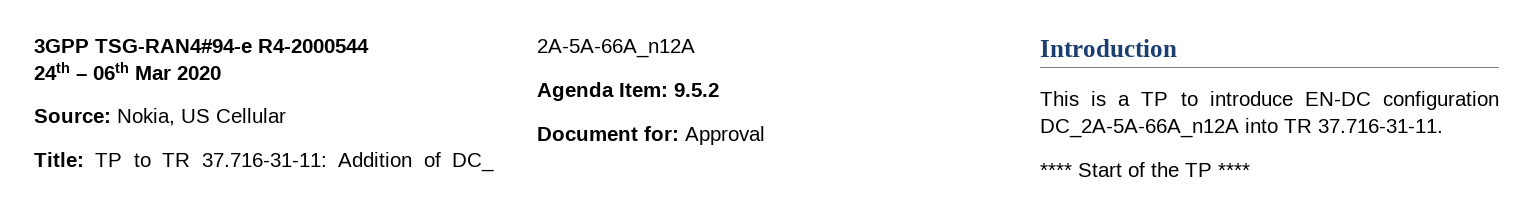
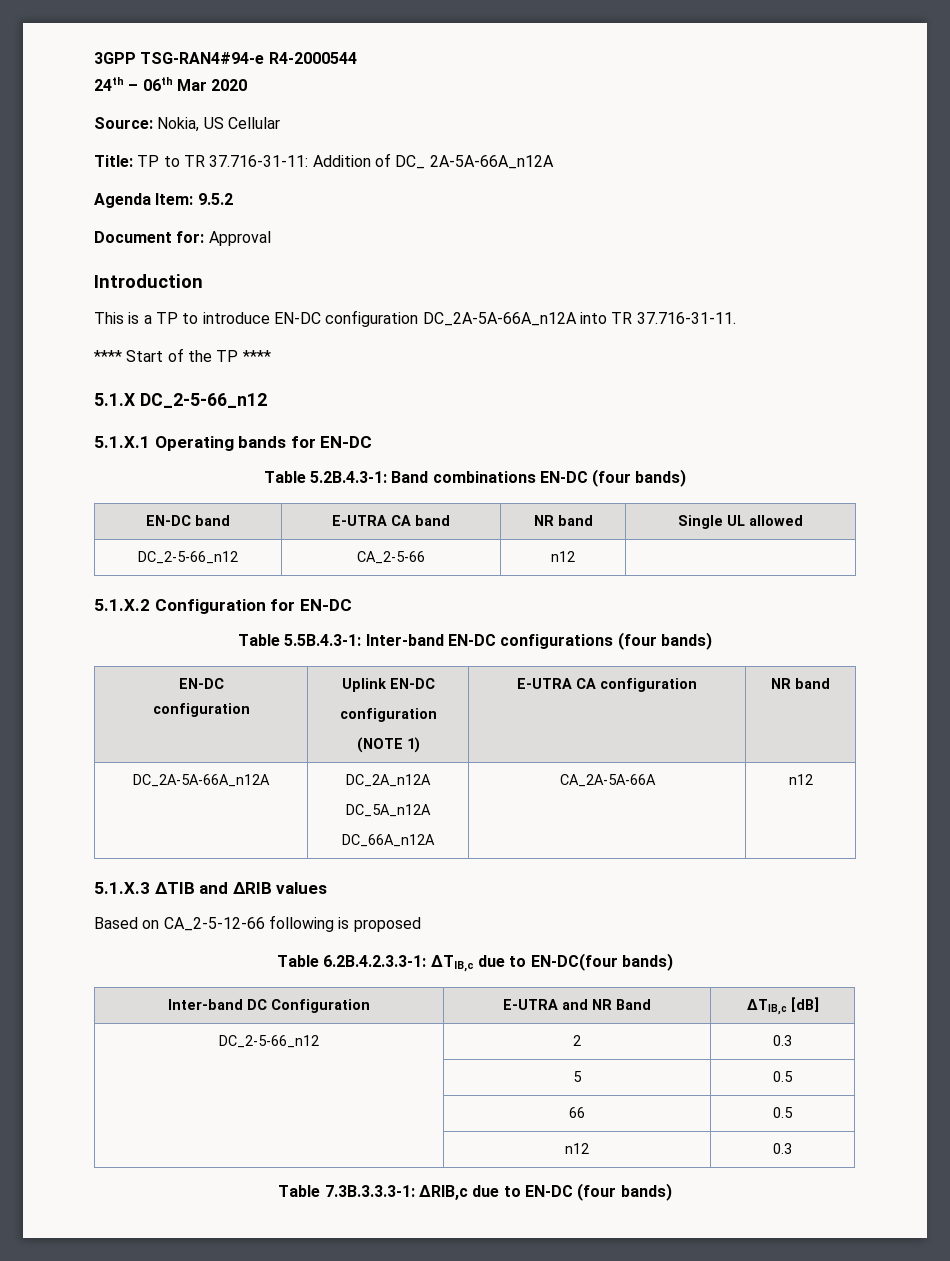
+ 5.1.X DC_2-5-66_n12
+ 5.1.X.1 Operating bands for EN-DC
+ Table 5.2B.4.3-1: Band combinations EN-DC (four bands)
+ EN-DC band | E-UTRA CA band | NR band | Single UL allowed
+ DC_2-5-66_n12 | CA_2-5-66 | n12 |
+ 5.1.X.2 Configuration for EN-DC
+ Table 5.5B.4.3-1: Inter-band EN-DC configurations (four bands)
+ EN-DC
+ configuration | Uplink EN-DC
+ configuration
+ (NOTE 1) | E-UTRA CA configuration | NR band
+ DC_2A-5A-66A_n12A | DC_2A_n12A
+ DC_5A_n12A
+ DC_66A_n12A | CA_2A-5A-66A | n12
+ 5.1.X.3 ∆TIB and ∆RIB values
+ Based on CA_2-5-12-66 following is proposed
+ Table 6.2B.4.2.3.3-1: ΔTIB,c due to EN-DC(four bands)
+ Inter-band DC Configuration | E-UTRA and NR Band | ΔTIB,c [dB]
+ DC_2-5-66_n12 | 2 | 0.3
+ | 5 | 0.5
+ | 66 | 0.5
+ | n12 | 0.3
+ Table 7.3B.3.3.3-1: ΔRIB,c due to EN-DC (four bands)

